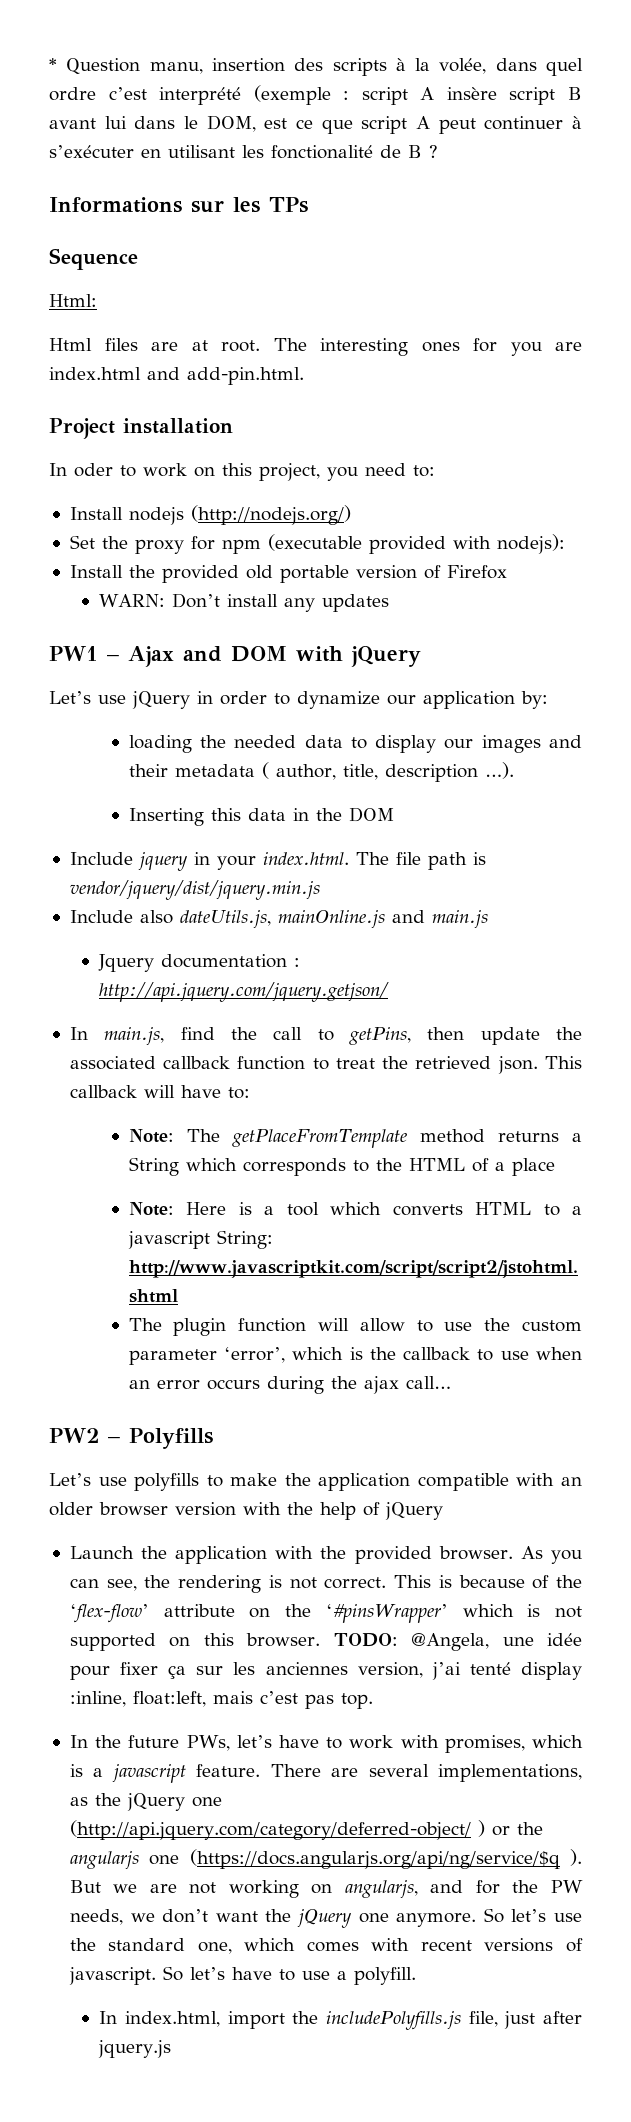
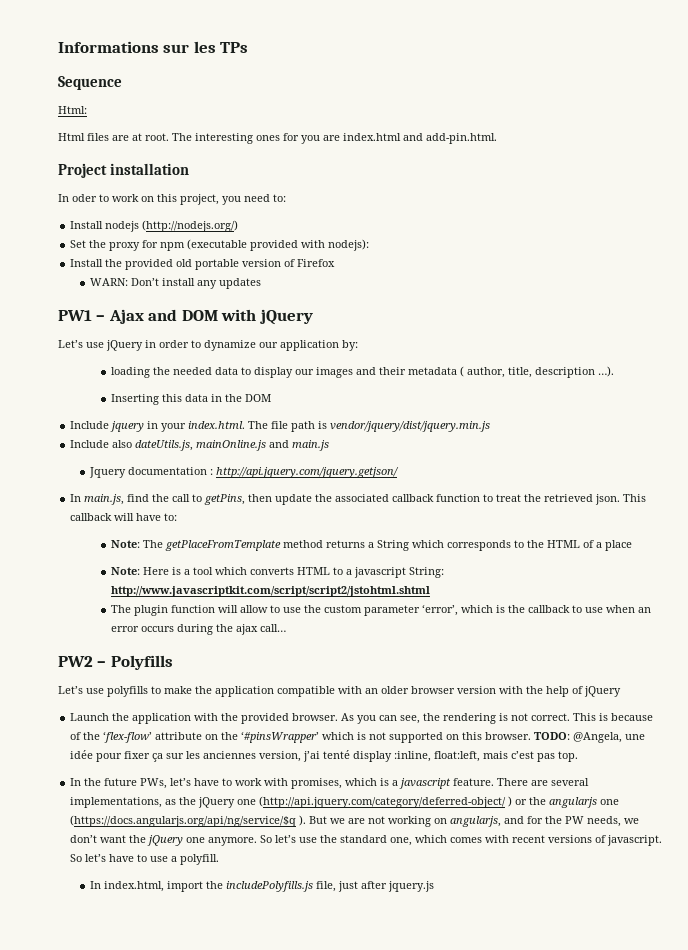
- * Question manu, insertion des scripts à la volée, dans quel ordre c’est interprété (exemple : script A insère script B avant lui dans le DOM, est ce que script A peut continuer à s’exécuter en utilisant les fonctionalité de B ?

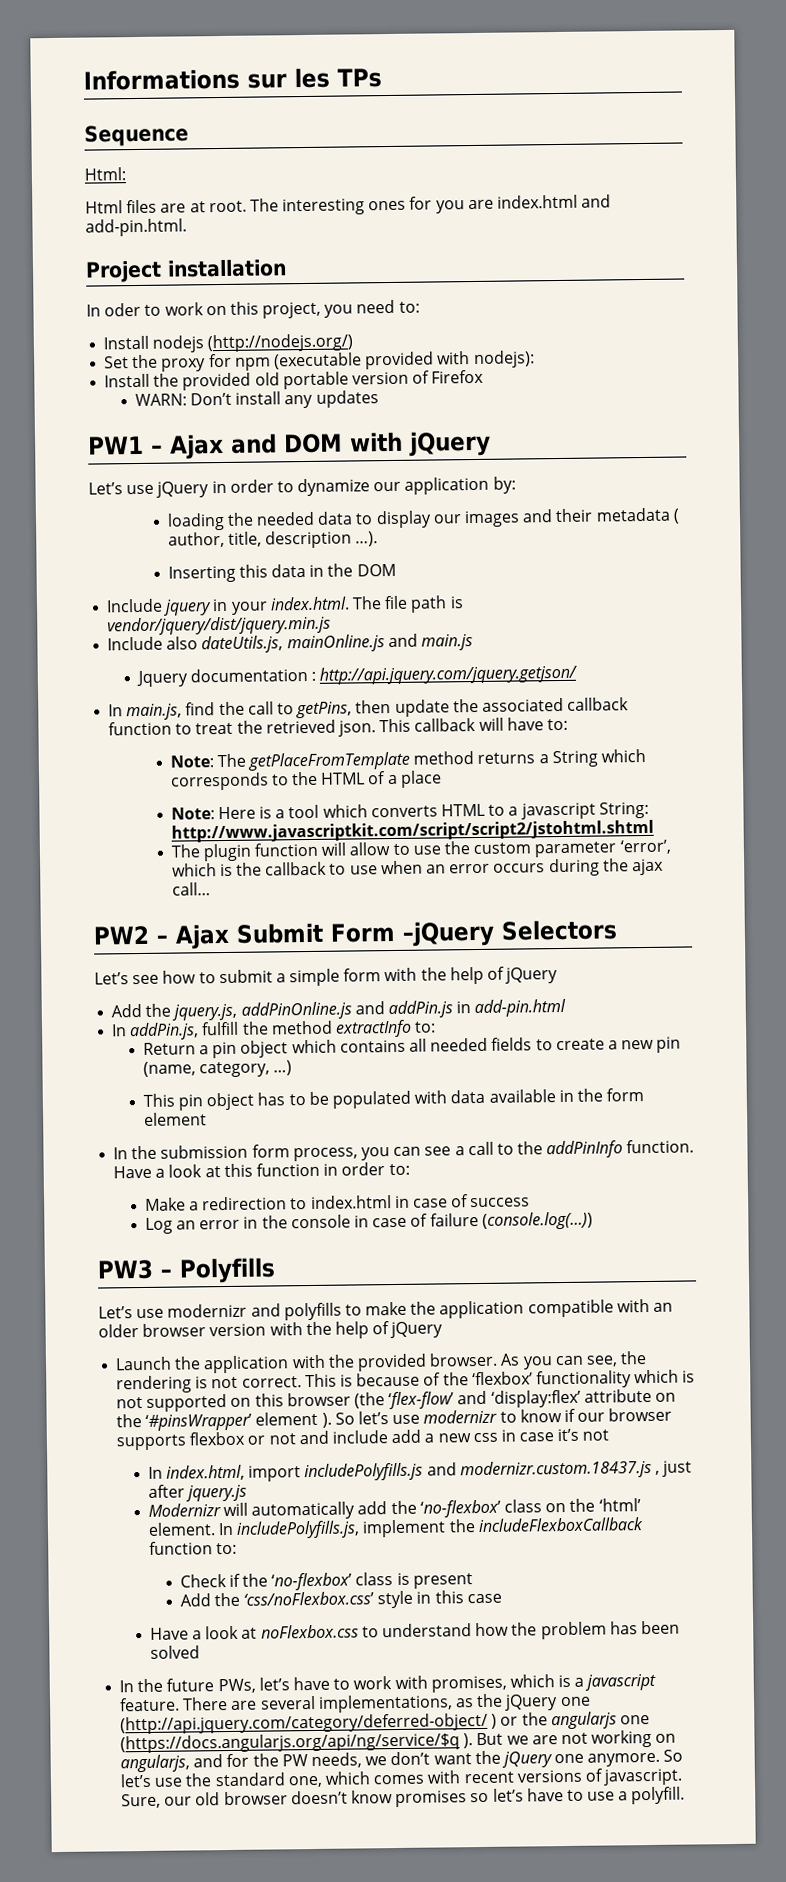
- PW2 – Polyfills
+ PW2 – Ajax Submit Form –jQuery Selectors
+ Let’s see how to submit a simple form with the help of jQuery
+ Add the jquery.js, addPinOnline.js and addPin.js in add-pin.html
+ In addPin.js, fulfill the method extractInfo to:
+ Return a pin object which contains all needed fields to create a new pin (name, category, …)
+ This pin object has to be populated with data available in the form element
+ In the submission form process, you can see a call to the addPinInfo function. Have a look at this function in order to:
+ Make a redirection to index.html in case of success
+ Log an error in the console in case of failure (console.log(…))
+ PW3 – Polyfills
- Let’s use polyfills to make the application compatible with an older browser version with the help of jQuery
+ Let’s use modernizr and polyfills to make the application compatible with an older browser version with the help of jQuery
- This is because of the ‘flex-flow’ attribute on the ‘#pinsWrapper’ which is not supported on this browser. TODO: @Angela, une idée pour fixer ça sur les anciennes version, j’ai tenté display :inline, float:left, mais c’est pas top.
+ This is because of the ‘flexbox’ functionality which is not supported on this browser (the ‘flex-flow’ and ‘display:flex’ attribute on the ‘#pinsWrapper’ element ). So let’s use modernizr to know if our browser supports flexbox or not and include add a new css in case it’s not
+ In index.html, import includePolyfills.js and modernizr.custom.18437.js , just after jquery.js
+ Modernizr will automatically add the ‘no-flexbox’ class on the ‘html’ element. In includePolyfills.js, implement the includeFlexboxCallback function to:
+ Check if the ‘no-flexbox’ class is present
+ Add the ‘css/noFlexbox.css’ style in this case
+ Have a look at noFlexbox.css to understand how the problem has been solved
- So let’s have to use a polyfill.
+ Sure, our old browser doesn’t know promises so let’s have to use a polyfill.
- In index.html, import the includePolyfills.js file, just after jquery.js

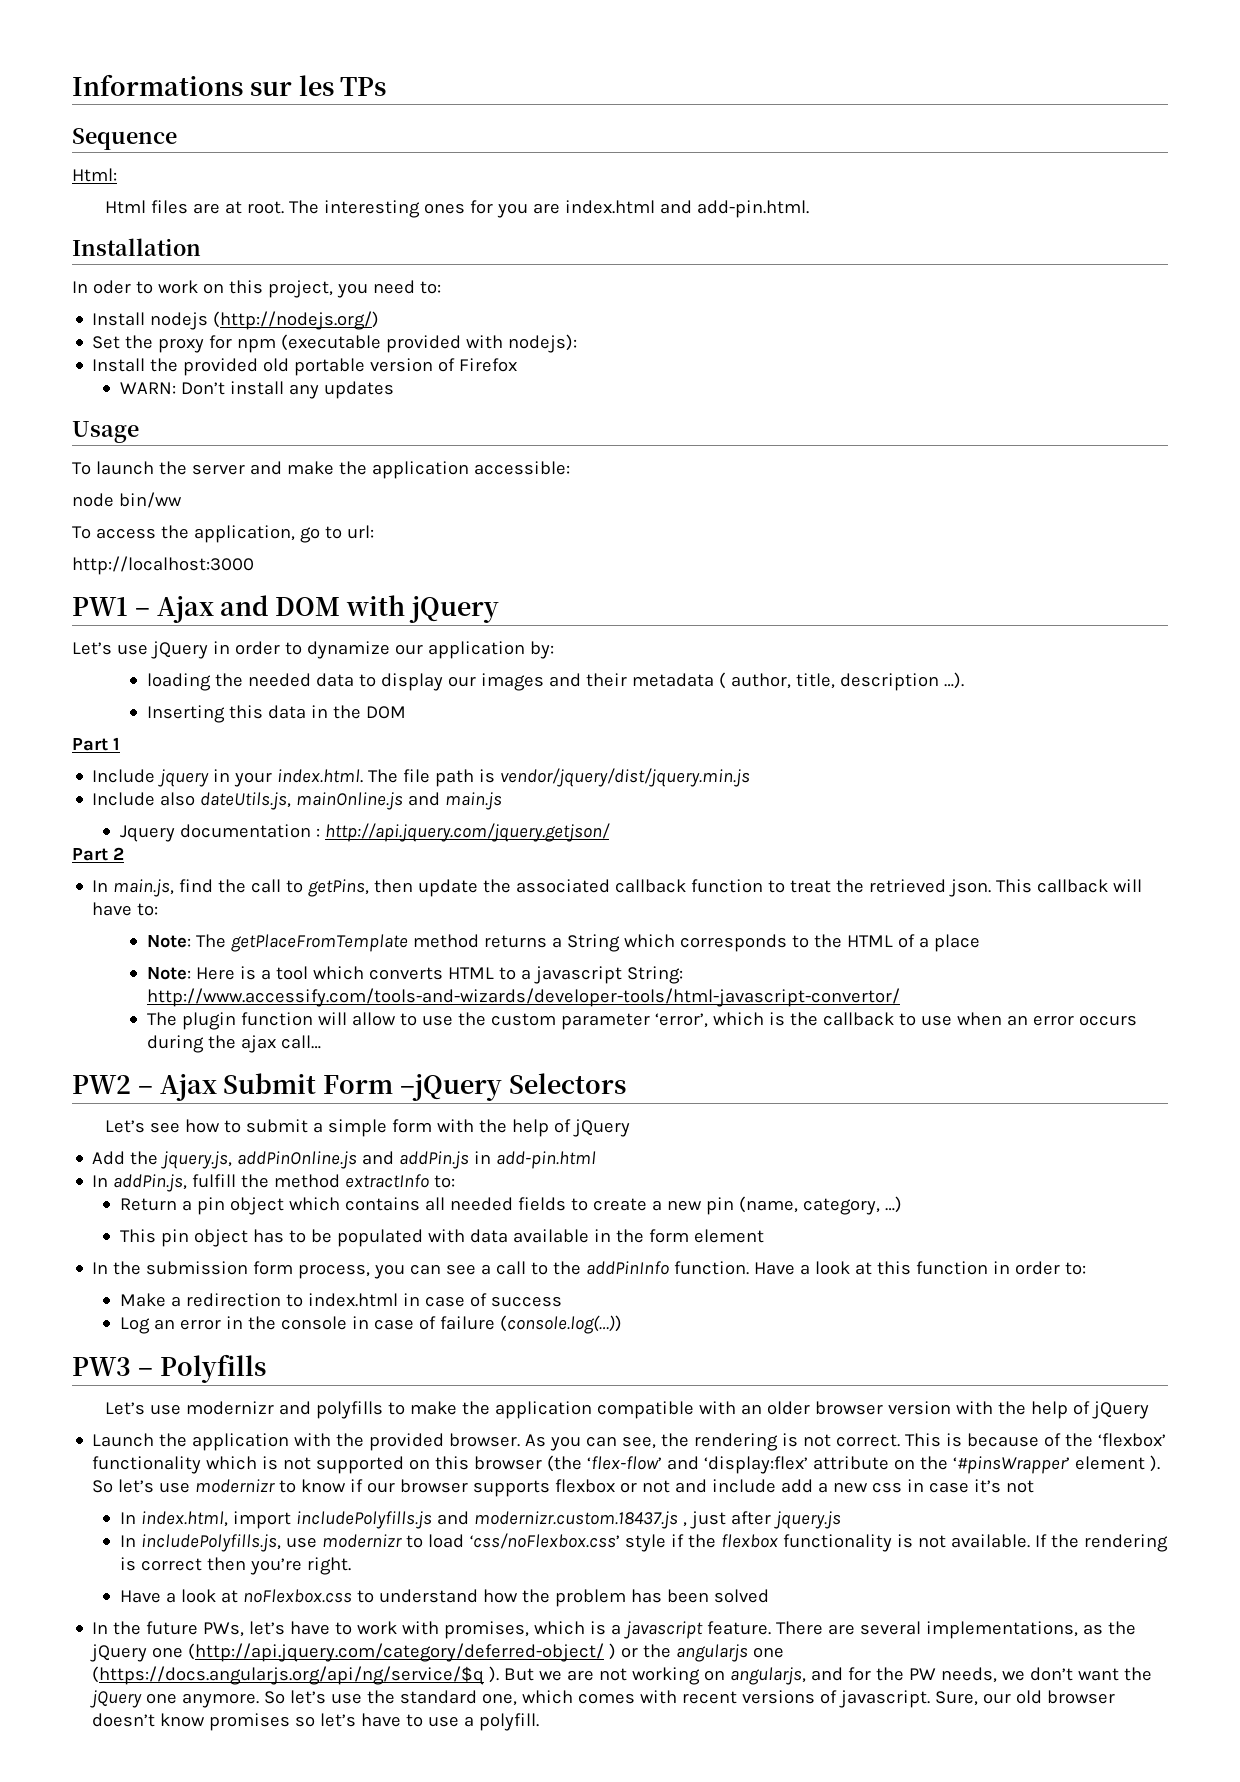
- Project installation
+ Installation
+ Usage
+ To launch the server and make the application accessible:
+ node bin/ww
+ To access the application, go to url:
+ http://localhost:3000
+ Part 1
+ Part 2
- Note: Here is a tool which converts HTML to a javascript String: http://www.javascriptkit.com/script/script2/jstohtml.shtml
+ Note: Here is a tool which converts HTML to a javascript String: http://www.accessify.com/tools-and-wizards/developer-tools/html-javascript-convertor/
- Modernizr will automatically add the ‘no-flexbox’ class on the ‘html’ element. In includePolyfills.js, implement the includeFlexboxCallback function to:
- Check if the ‘no-flexbox’ class is present
- Add the ‘css/noFlexbox.css’ style in this case
+ In includePolyfills.js, use modernizr to load ‘css/noFlexbox.css’ style if the flexbox functionality is not available. If the rendering is correct then you’re right.

